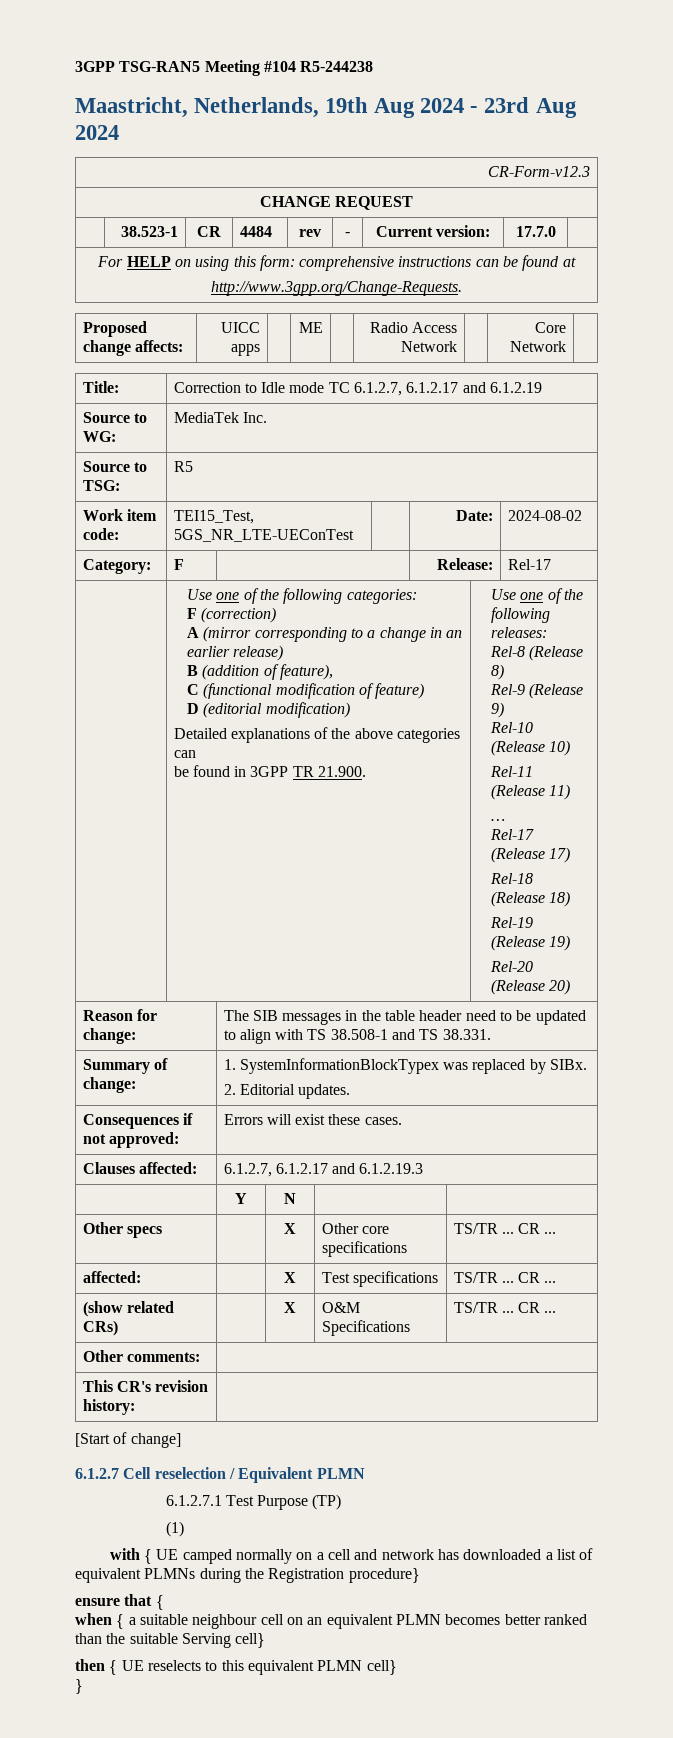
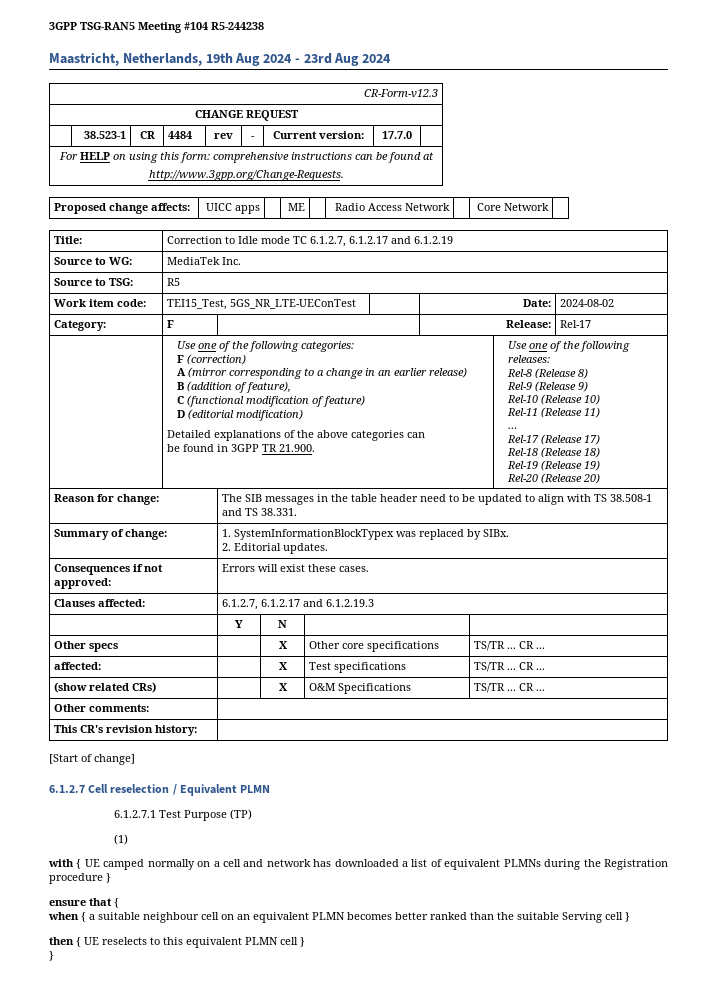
- with { UE camped normally on a cell and network has downloaded a list of equivalent PLMNs during the Registration procedure}
+ with { UE camped normally on a cell and network has downloaded a list of equivalent PLMNs during the Registration procedure }
- when { a suitable neighbour cell on an equivalent PLMN becomes better ranked than the suitable Serving cell}
+ when { a suitable neighbour cell on an equivalent PLMN becomes better ranked than the suitable Serving cell }
- then { UE reselects to this equivalent PLMN cell}
+ then { UE reselects to this equivalent PLMN cell }

